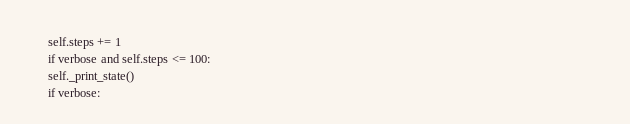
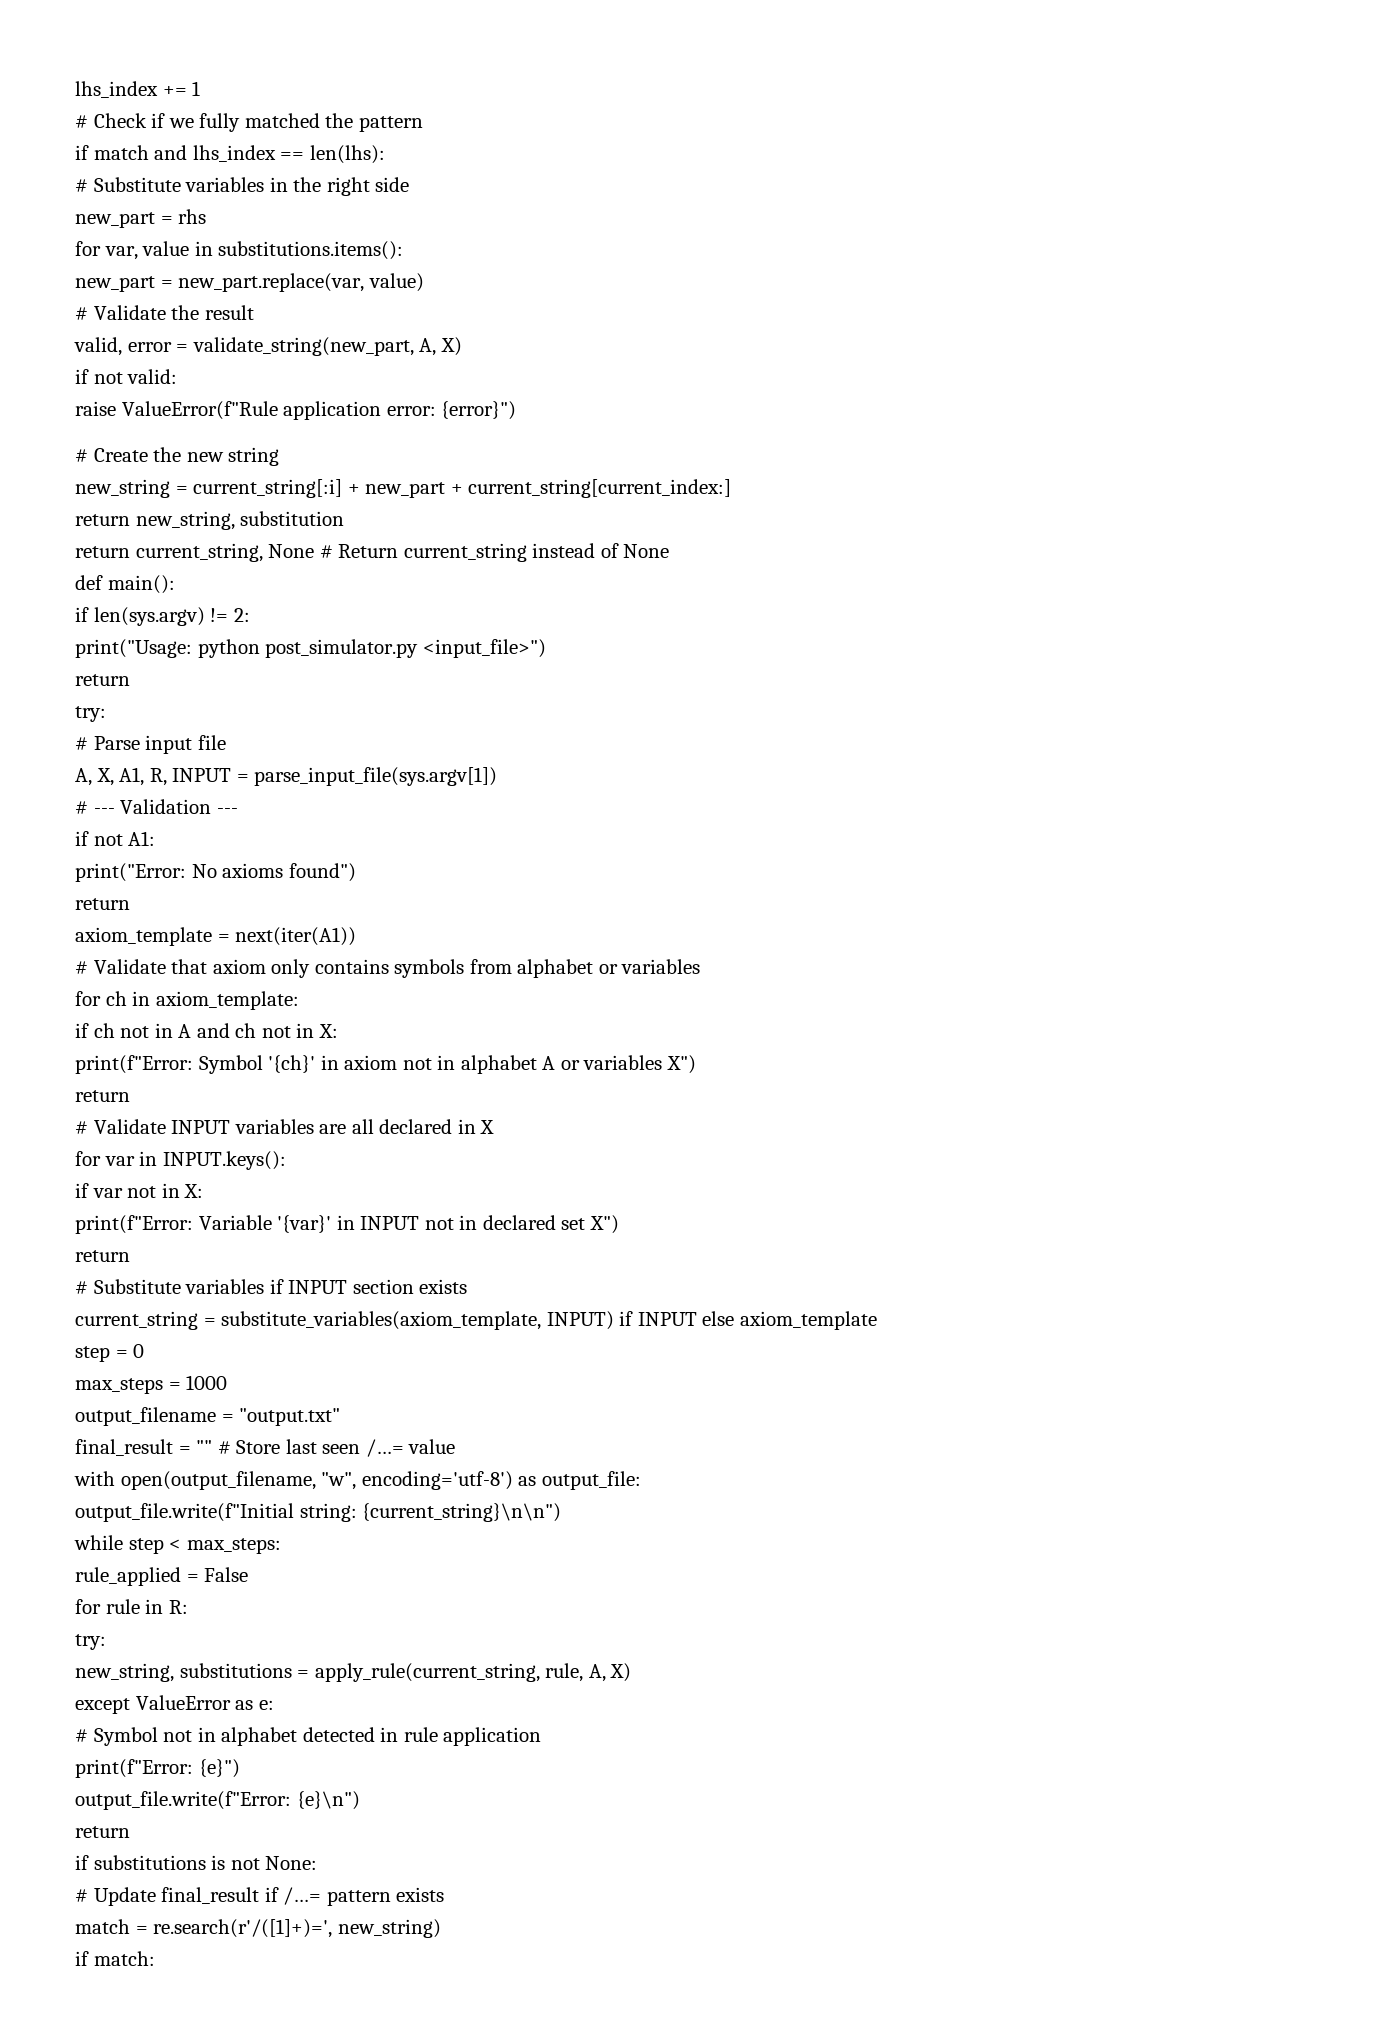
- self.steps += 1
+ lhs_index += 1
- if verbose and self.steps <= 100:
- self._print_state()
- if verbose:
+ # Check if we fully matched the pattern
+ if match and lhs_index == len(lhs):
+ # Substitute variables in the right side
+ new_part = rhs
+ for var, value in substitutions.items():
+ new_part = new_part.replace(var, value)
+ # Validate the result
+ valid, error = validate_string(new_part, A, X)
+ if not valid:
+ raise ValueError(f"Rule application error: {error}")
+ # Create the new string
+ new_string = current_string[:i] + new_part + current_string[current_index:]
+ return new_string, substitution
+ return current_string, None # Return current_string instead of None
+ def main():
+ if len(sys.argv) != 2:
+ print("Usage: python post_simulator.py <input_file>")
+ return
+ try:
+ # Parse input file
+ A, X, A1, R, INPUT = parse_input_file(sys.argv[1])
+ # --- Validation ---
+ if not A1:
+ print("Error: No axioms found")
+ return
+ axiom_template = next(iter(A1))
+ # Validate that axiom only contains symbols from alphabet or variables
+ for ch in axiom_template:
+ if ch not in A and ch not in X:
+ print(f"Error: Symbol '{ch}' in axiom not in alphabet A or variables X")
+ return
+ # Validate INPUT variables are all declared in X
+ for var in INPUT.keys():
+ if var not in X:
+ print(f"Error: Variable '{var}' in INPUT not in declared set X")
+ return
+ # Substitute variables if INPUT section exists
+ current_string = substitute_variables(axiom_template, INPUT) if INPUT else axiom_template
+ step = 0
+ max_steps = 1000
+ output_filename = "output.txt"
+ final_result = "" # Store last seen /…= value
+ with open(output_filename, "w", encoding='utf-8') as output_file:
+ output_file.write(f"Initial string: {current_string}\n\n")
+ while step < max_steps:
+ rule_applied = False
+ for rule in R:
+ try:
+ new_string, substitutions = apply_rule(current_string, rule, A, X)
+ except ValueError as e:
+ # Symbol not in alphabet detected in rule application
+ print(f"Error: {e}")
+ output_file.write(f"Error: {e}\n")
+ return
+ if substitutions is not None:
+ # Update final_result if /…= pattern exists
+ match = re.search(r'/([1]+)=', new_string)
+ if match:

